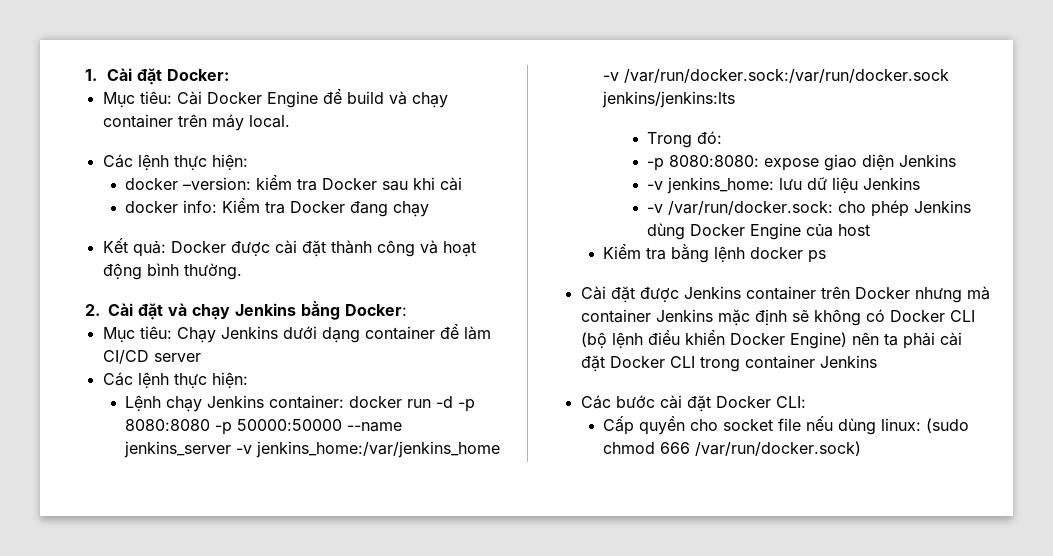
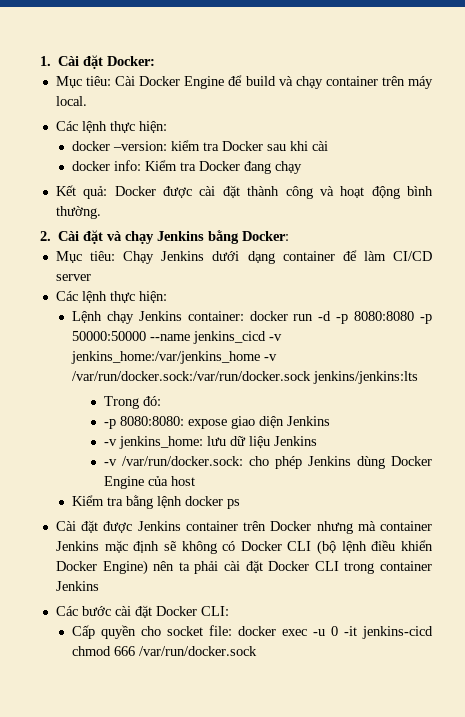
- Lệnh chạy Jenkins container: docker run -d -p 8080:8080 -p 50000:50000 --name jenkins_server -v jenkins_home:/var/jenkins_home -v /var/run/docker.sock:/var/run/docker.sock jenkins/jenkins:lts
+ Lệnh chạy Jenkins container: docker run -d -p 8080:8080 -p 50000:50000 --name jenkins_cicd -v jenkins_home:/var/jenkins_home -v /var/run/docker.sock:/var/run/docker.sock jenkins/jenkins:lts
- Cấp quyền cho socket file nếu dùng linux: (sudo chmod 666 /var/run/docker.sock)
+ Cấp quyền cho socket file: docker exec -u 0 -it jenkins-cicd chmod 666 /var/run/docker.sock

